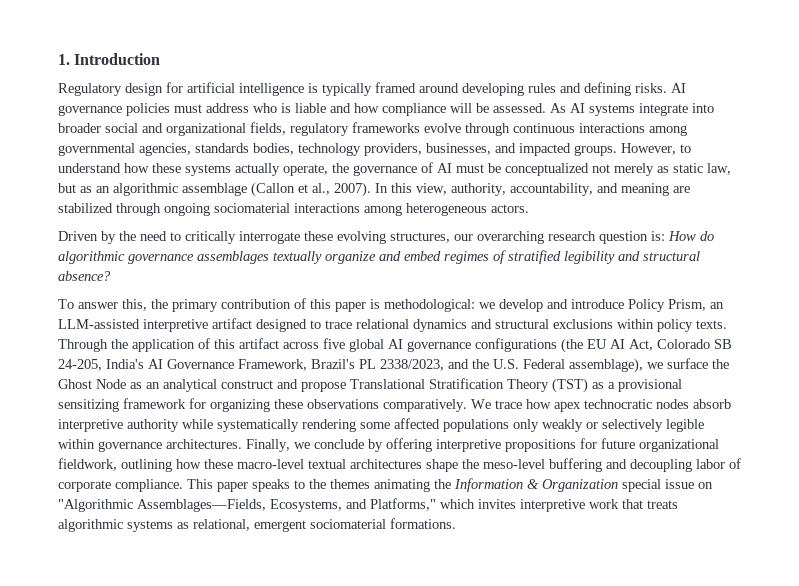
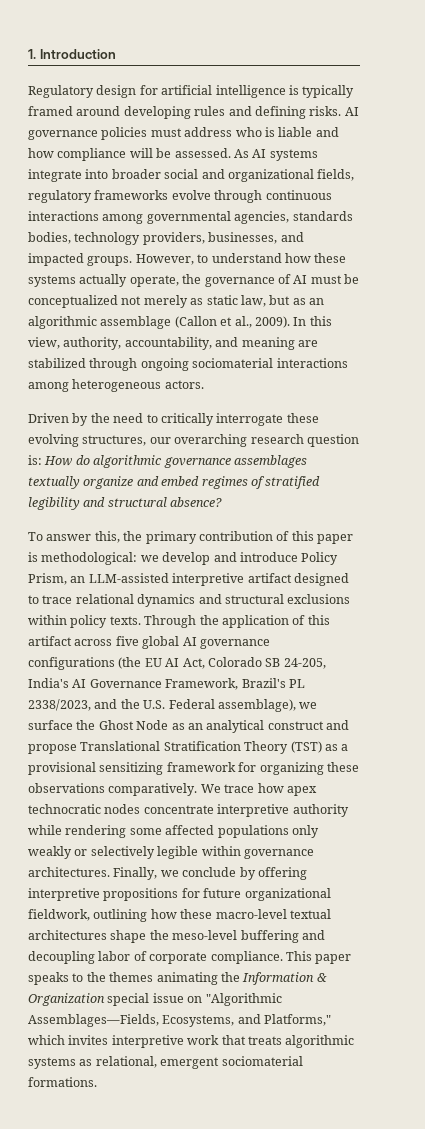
- However, to understand how these systems actually operate, the governance of AI must be conceptualized not merely as static law, but as an algorithmic assemblage (Callon et al., 2007).
+ However, to understand how these systems actually operate, the governance of AI must be conceptualized not merely as static law, but as an algorithmic assemblage (Callon et al., 2009).
- We trace how apex technocratic nodes absorb interpretive authority while systematically rendering some affected populations only weakly or selectively legible within governance architectures.
+ We trace how apex technocratic nodes concentrate interpretive authority while rendering some affected populations only weakly or selectively legible within governance architectures.

